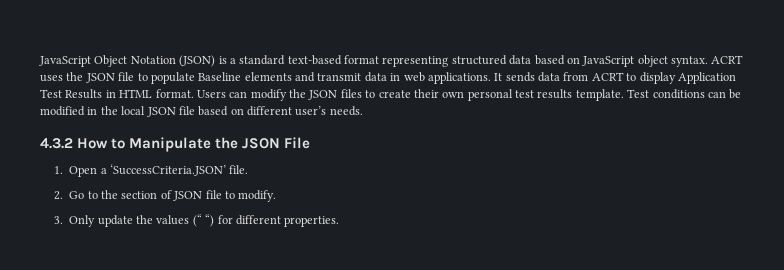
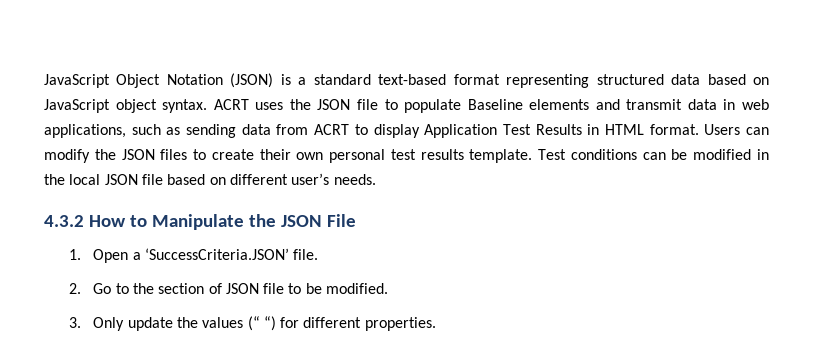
- ACRT uses the JSON file to populate Baseline elements and transmit data in web applications. It sends data from ACRT to display Application Test Results in HTML format.
+ ACRT uses the JSON file to populate Baseline elements and transmit data in web applications, such as sending data from ACRT to display Application Test Results in HTML format.
- 2. Go to the section of JSON file to modify.
+ 2. Go to the section of JSON file to be modified.

